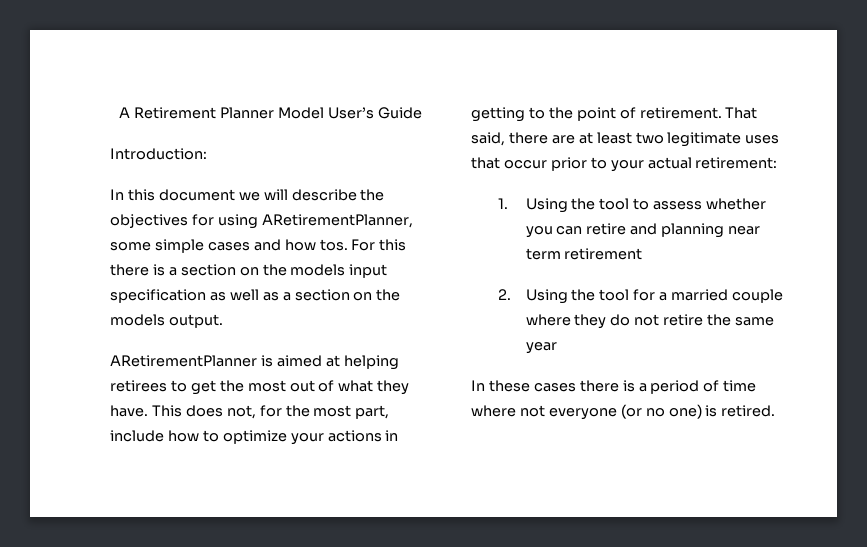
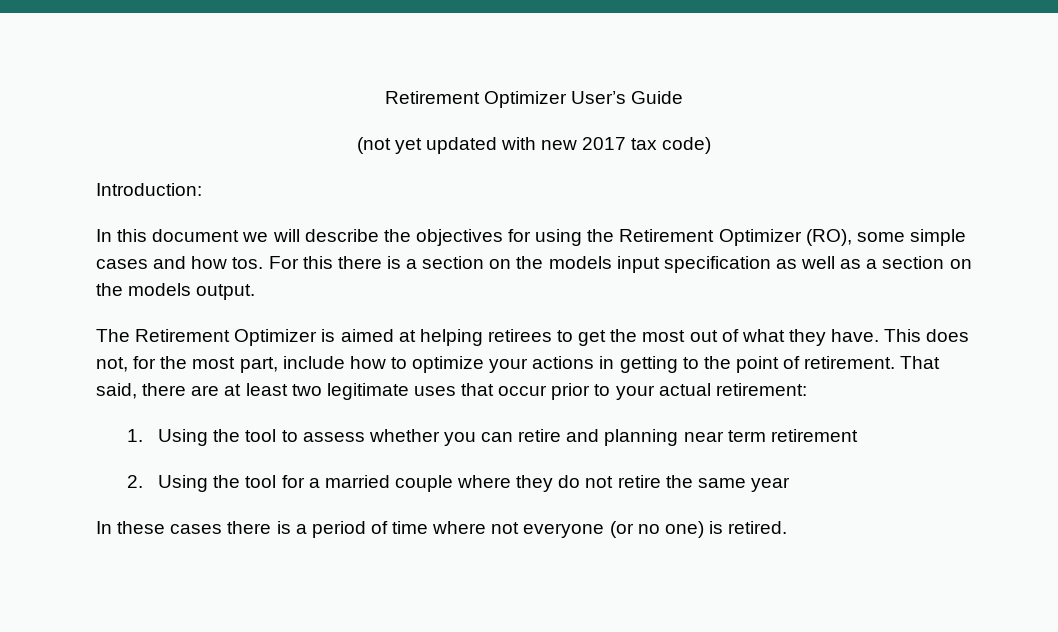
- A Retirement Planner Model User’s Guide
+ Retirement Optimizer User’s Guide
+ (not yet updated with new 2017 tax code)
- In this document we will describe the objectives for using ARetirementPlanner, some simple cases and how tos.
+ In this document we will describe the objectives for using the Retirement Optimizer (RO), some simple cases and how tos.
- ARetirementPlanner is aimed at helping retirees to get the most out of what they have.
+ The Retirement Optimizer is aimed at helping retirees to get the most out of what they have.

